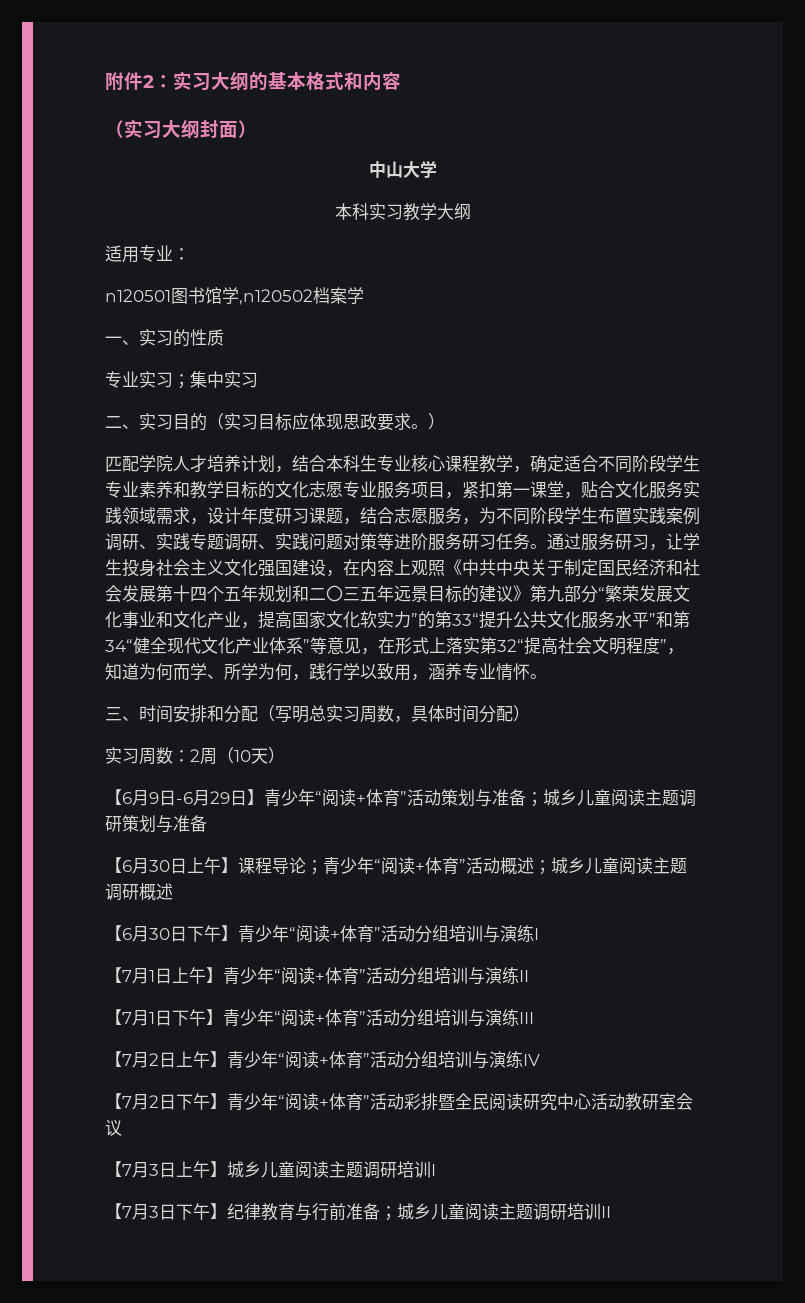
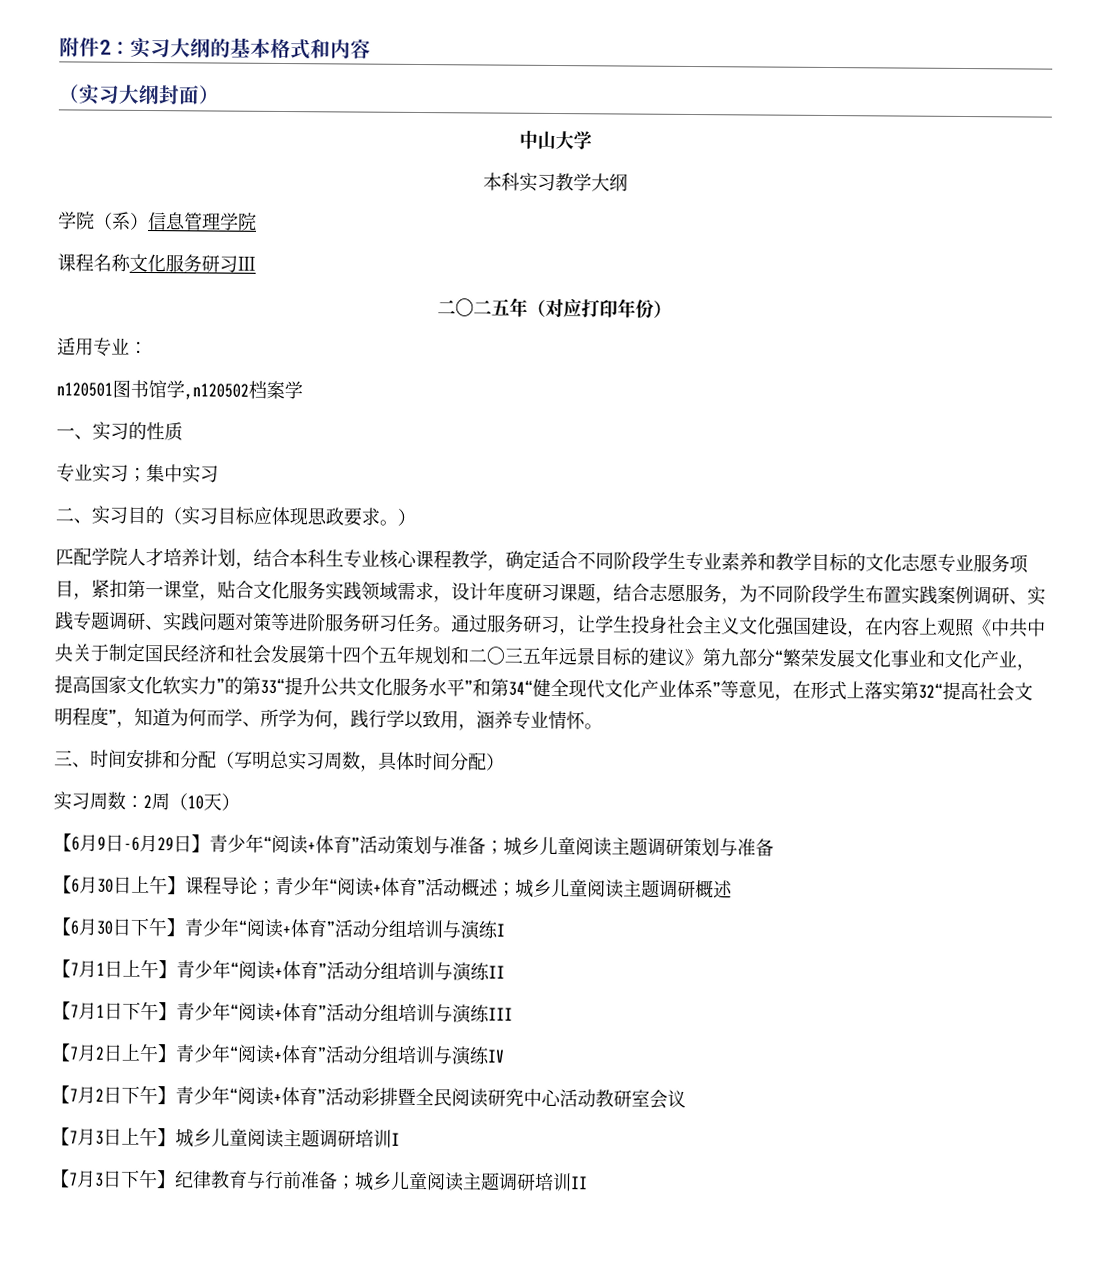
+ 学院（系）信息管理学院
+ 课程名称文化服务研习Ⅲ
+ 二〇二五年（对应打印年份）

